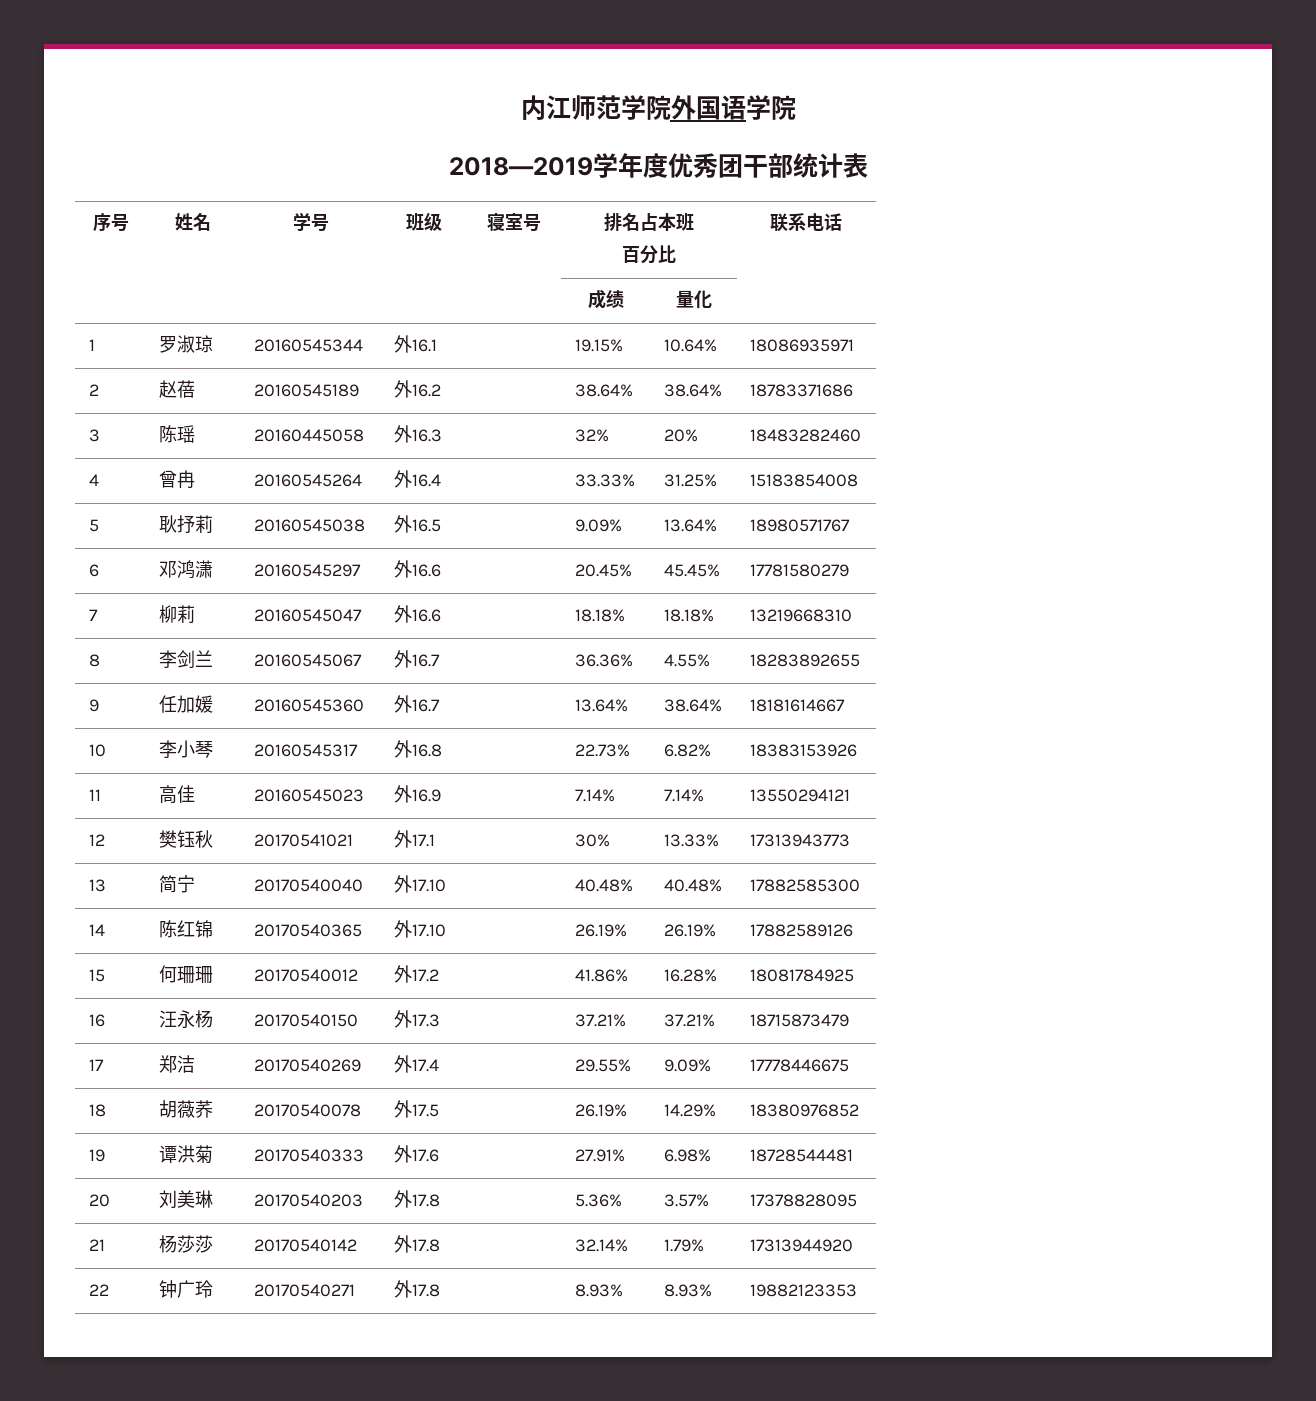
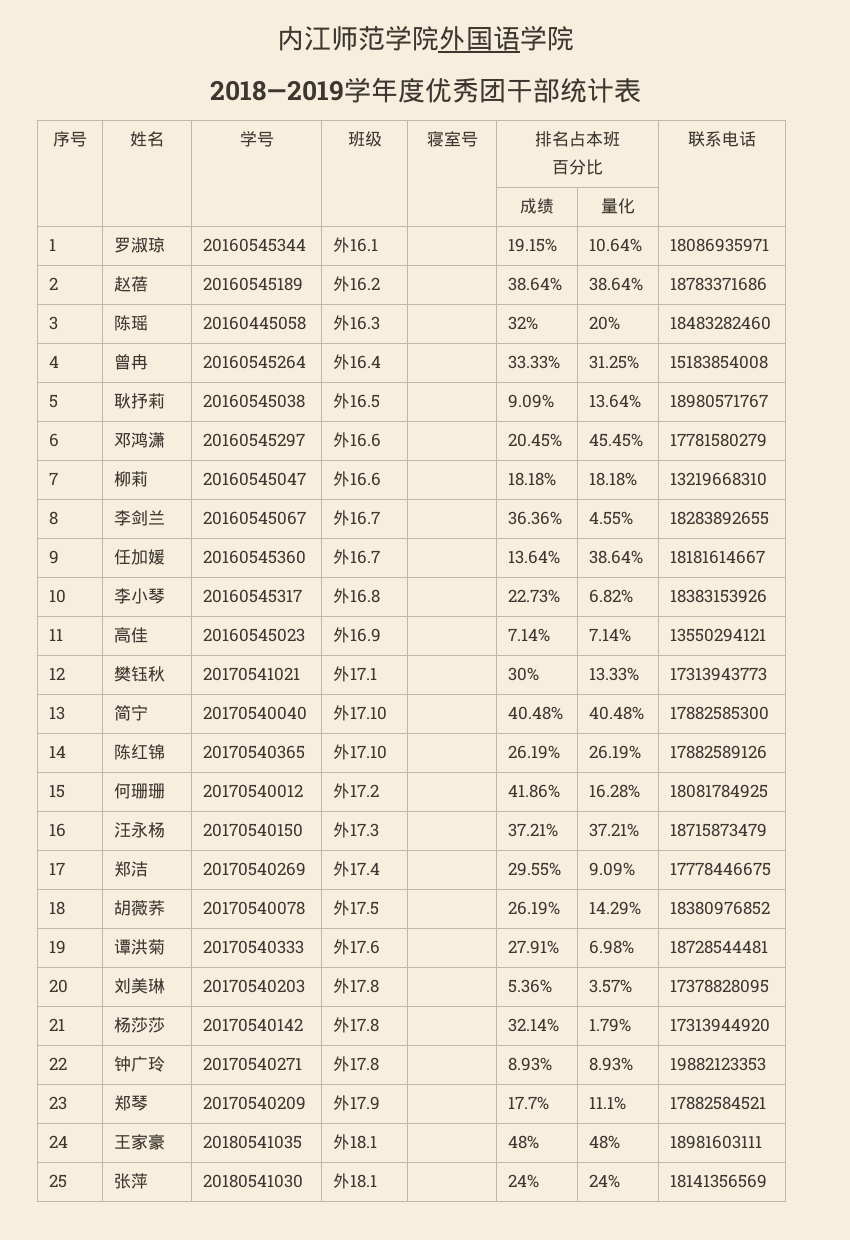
+ 23 | 郑琴 | 20170540209 | 外17.9 | | 17.7% | 11.1% | 17882584521
+ 24 | 王家豪 | 20180541035 | 外18.1 | | 48% | 48% | 18981603111
+ 25 | 张萍 | 20180541030 | 外18.1 | | 24% | 24% | 18141356569

